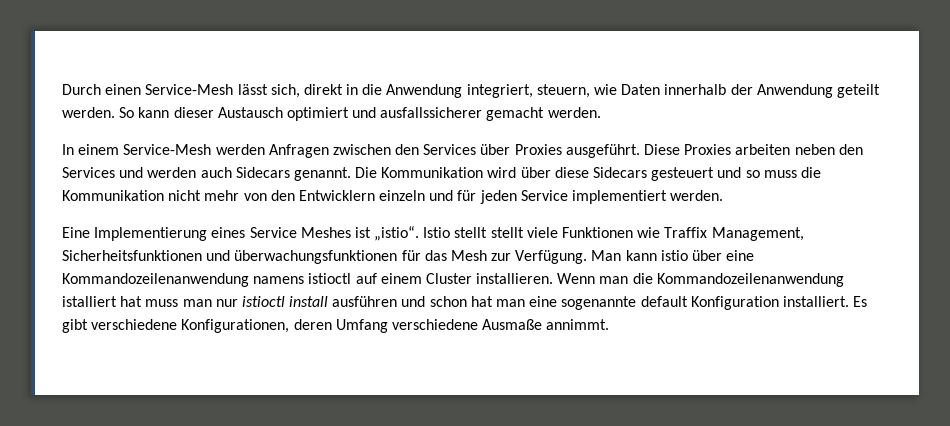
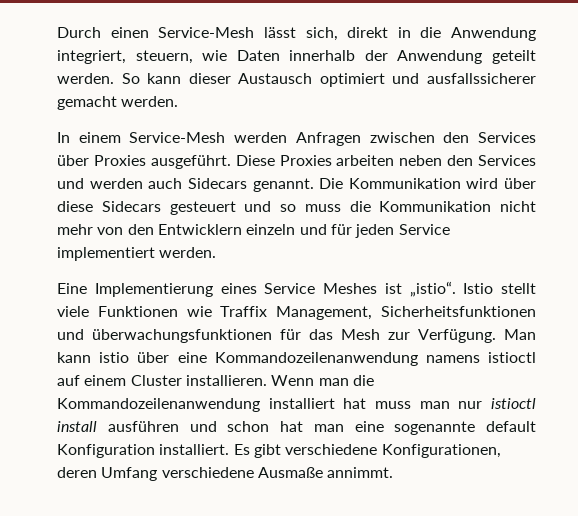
- Istio stellt stellt viele Funktionen wie Traffix Management, Sicherheitsfunktionen und überwachungsfunktionen für das Mesh zur Verfügung.
+ Istio stellt viele Funktionen wie Traffix Management, Sicherheitsfunktionen und überwachungsfunktionen für das Mesh zur Verfügung.
- Wenn man die Kommandozeilenanwendung istalliert hat muss man nur istioctl install ausführen und schon hat man eine sogenannte default Konfiguration installiert.
+ Wenn man die Kommandozeilenanwendung installiert hat muss man nur istioctl install ausführen und schon hat man eine sogenannte default Konfiguration installiert.

